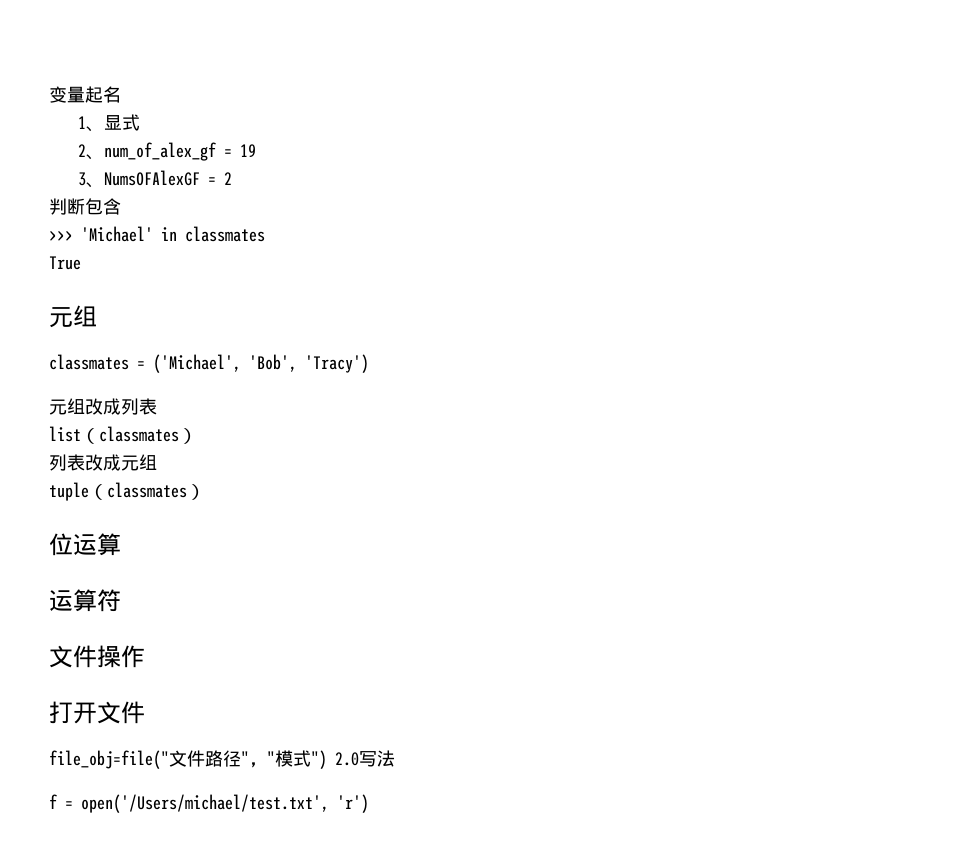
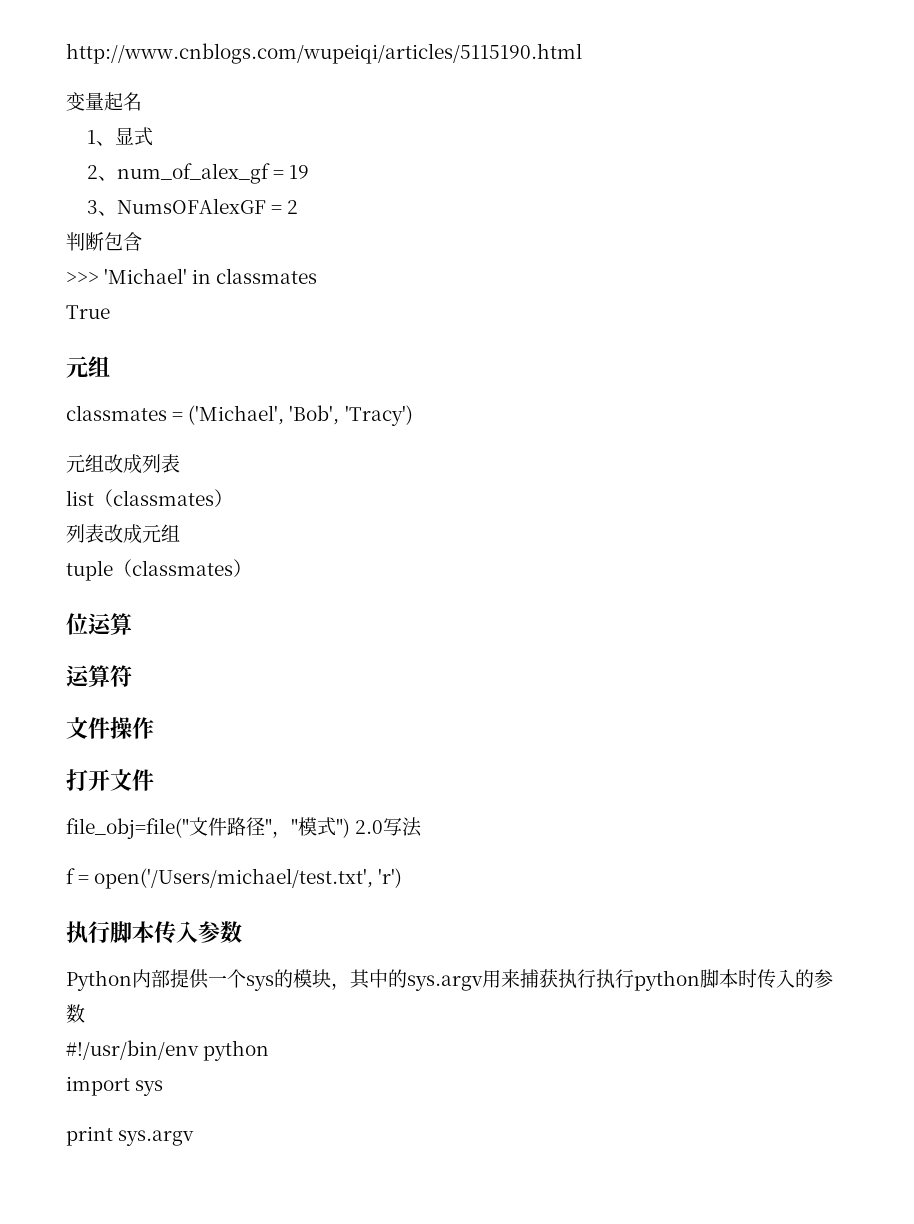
+ http://www.cnblogs.com/wupeiqi/articles/5115190.html
+ 执行脚本传入参数
+ Python内部提供一个sys的模块，其中的sys.argv用来捕获执行执行python脚本时传入的参数
+ #!/usr/bin/env python
+ import sys
+ print sys.argv

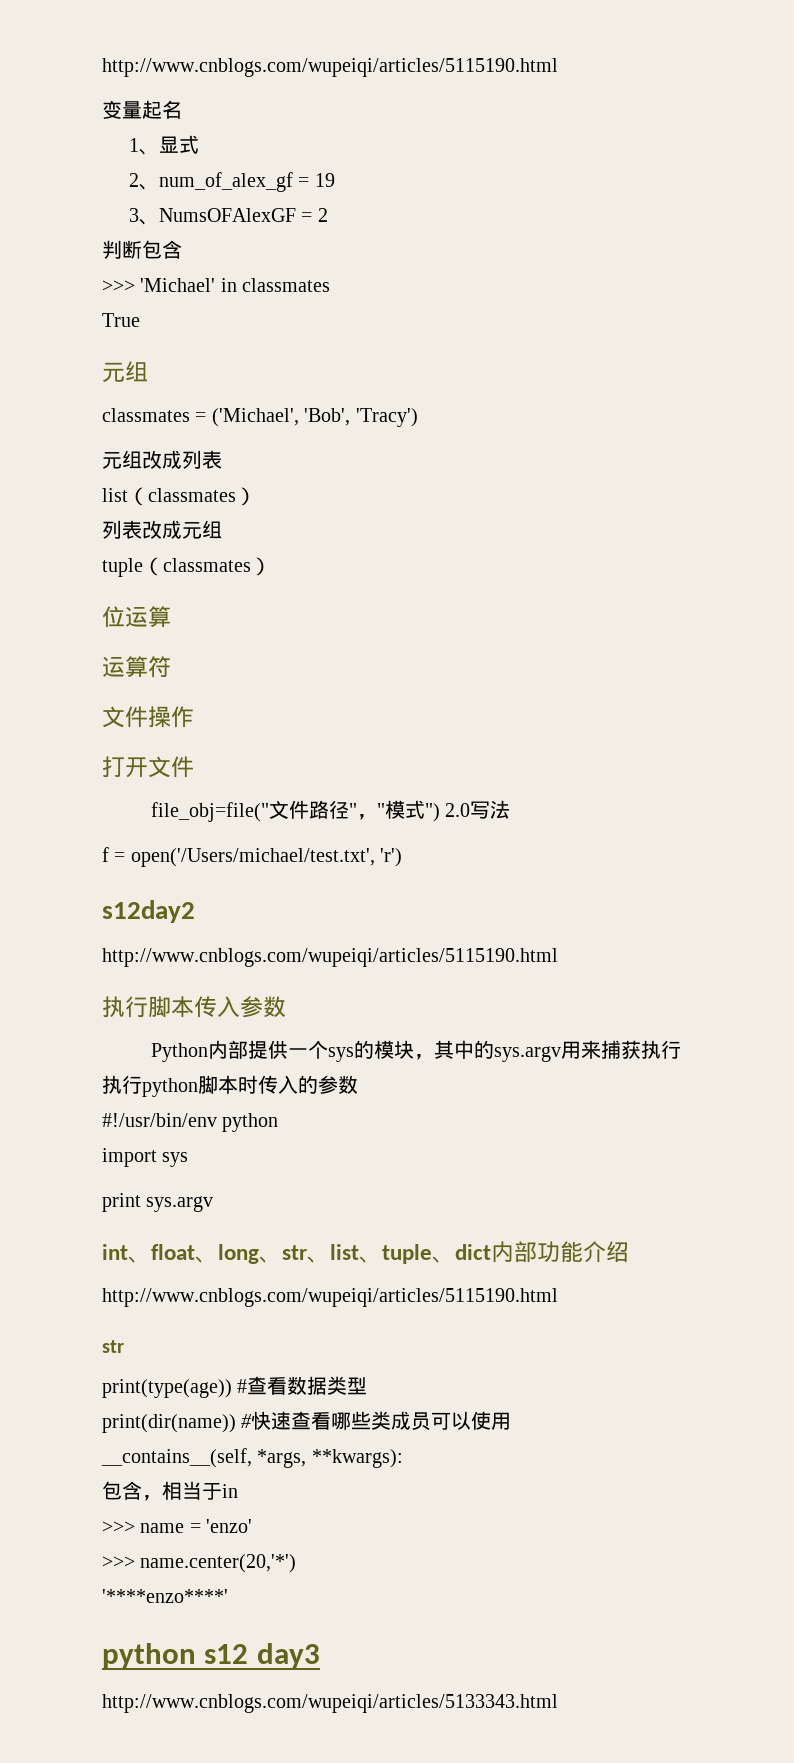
+ s12day2
+ http://www.cnblogs.com/wupeiqi/articles/5115190.html
+ int、float、long、str、list、tuple、dict内部功能介绍
+ http://www.cnblogs.com/wupeiqi/articles/5115190.html
+ str
+ print(type(age)) #查看数据类型
+ print(dir(name)) #快速查看哪些类成员可以使用
+ __contains__(self, *args, **kwargs):
+ 包含，相当于in
+ >>> name = 'enzo'
+ >>> name.center(20,'*')
+ '****enzo****'
+ python s12 day3
+ http://www.cnblogs.com/wupeiqi/articles/5133343.html

